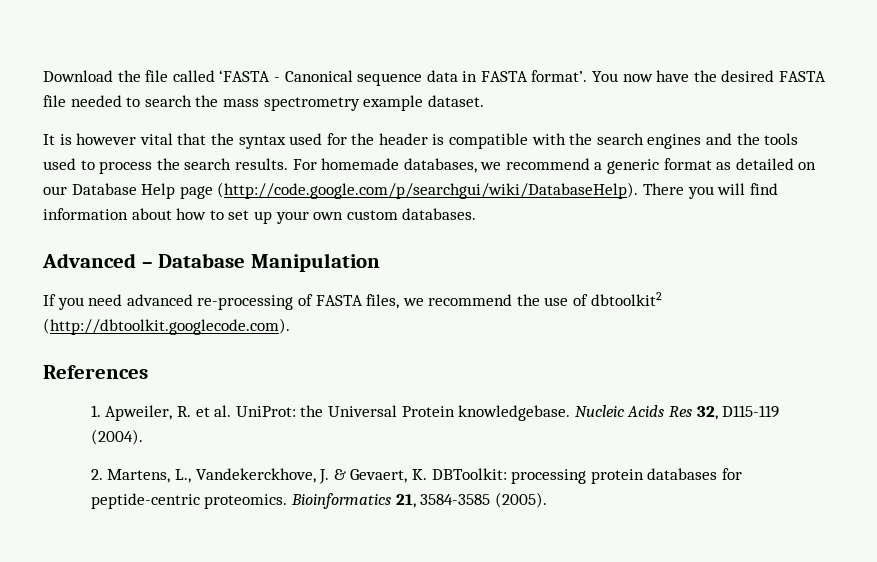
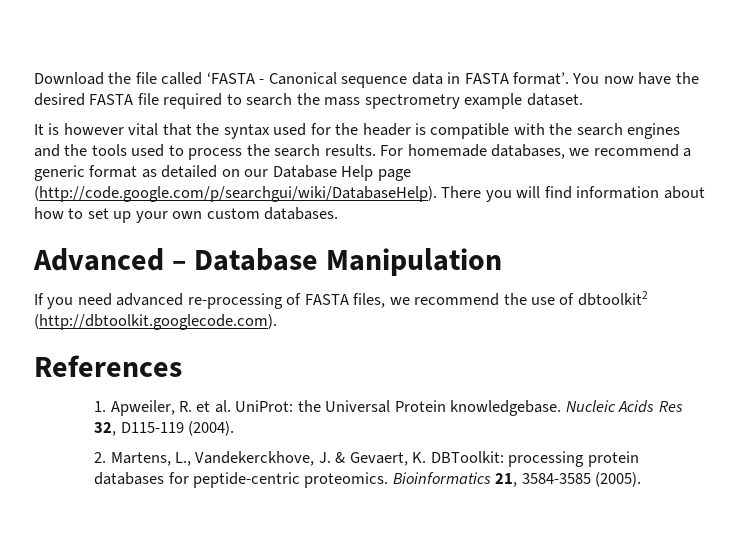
- You now have the desired FASTA file needed to search the mass spectrometry example dataset.
+ You now have the desired FASTA file required to search the mass spectrometry example dataset.

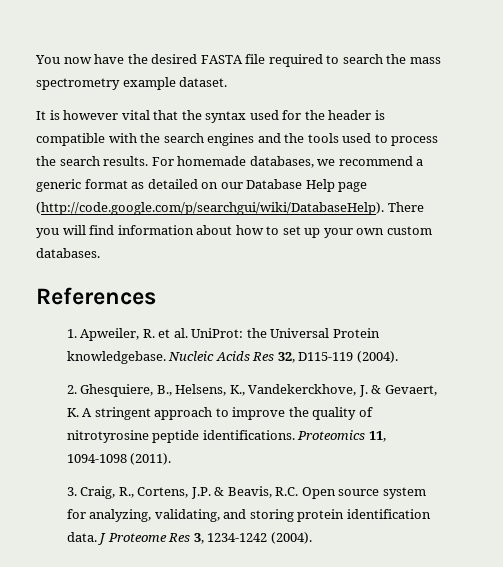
- Download the file called ‘FASTA - Canonical sequence data in FASTA format’.
- Advanced – Database Manipulation
- If you need advanced re-processing of FASTA files, we recommend the use of dbtoolkit2 (http://dbtoolkit.googlecode.com).
- 2. Martens, L., Vandekerckhove, J. & Gevaert, K. DBToolkit: processing protein databases for peptide-centric proteomics. Bioinformatics 21, 3584-3585 (2005).
+ 2. Ghesquiere, B., Helsens, K., Vandekerckhove, J. & Gevaert, K. A stringent approach to improve the quality of nitrotyrosine peptide identifications. Proteomics 11, 1094-1098 (2011).
+ 3. Craig, R., Cortens, J.P. & Beavis, R.C. Open source system for analyzing, validating, and storing protein identification data. J Proteome Res 3, 1234-1242 (2004).

